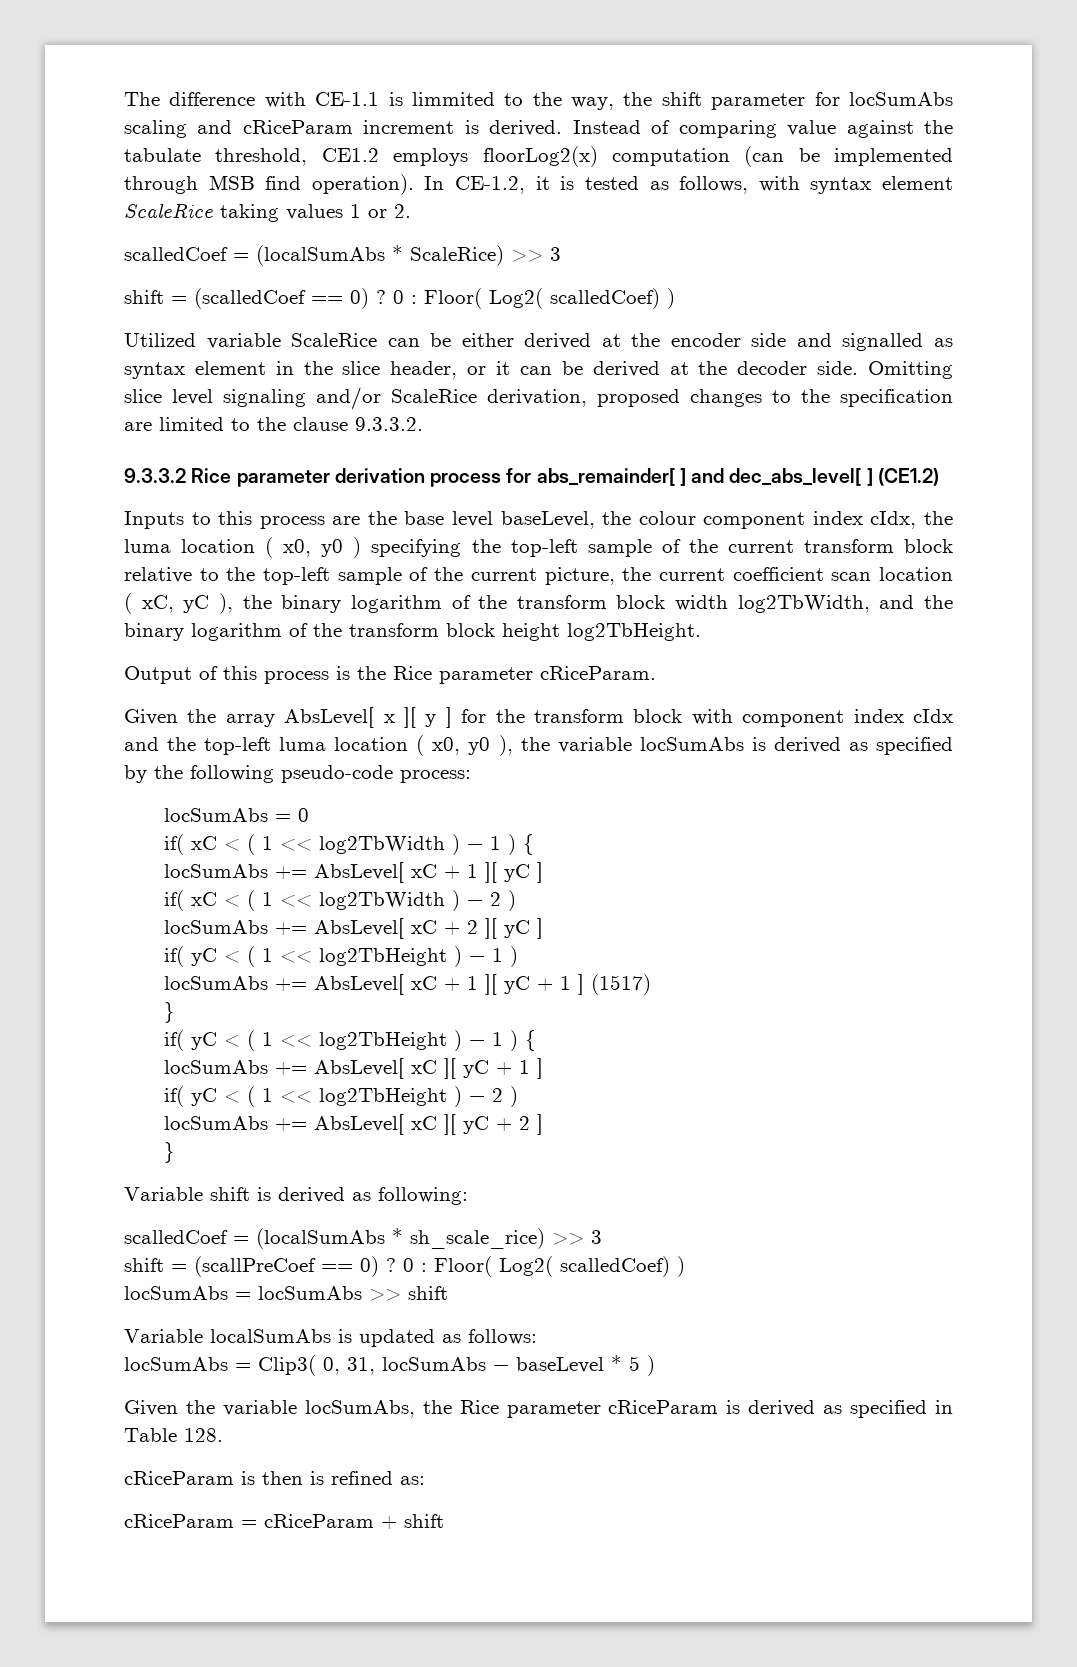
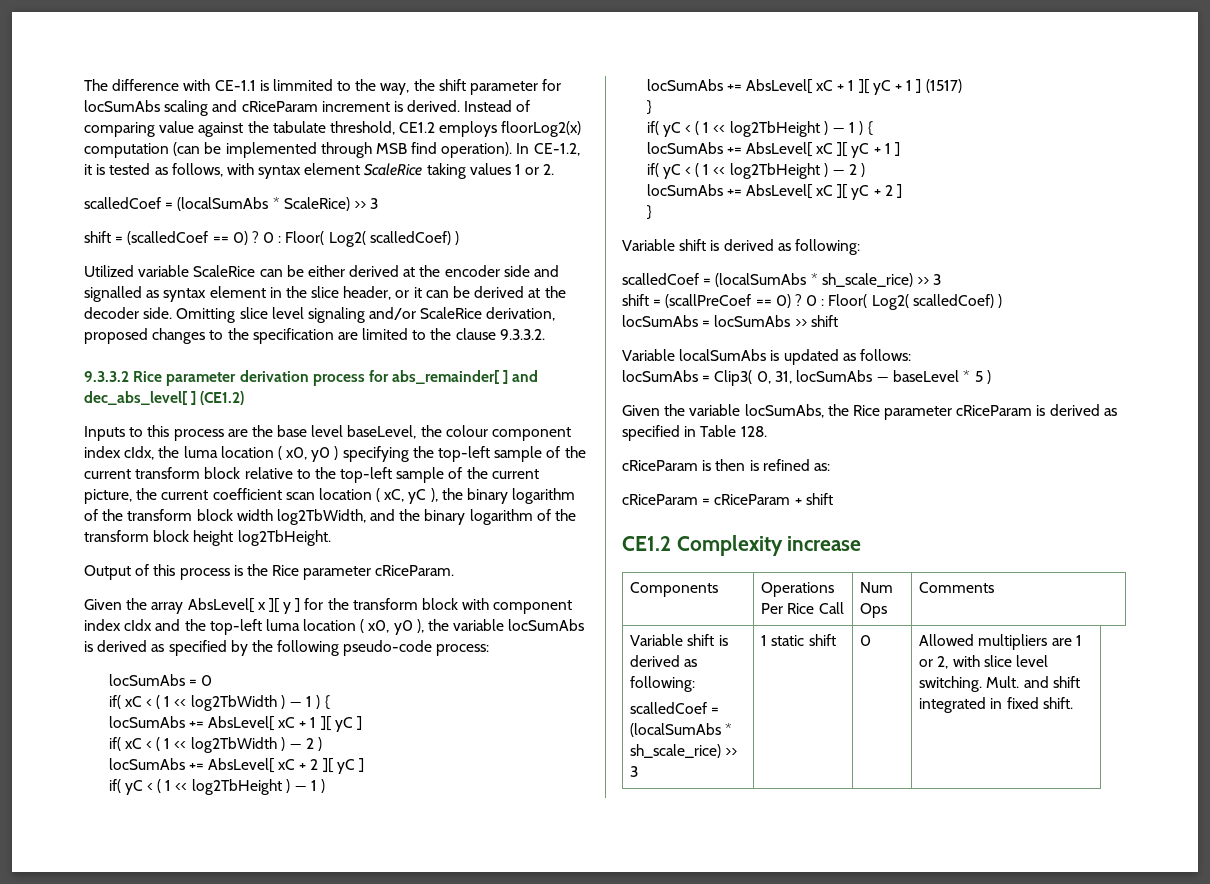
+ CE1.2 Complexity increase
+ Components | Operations Per Rice Call | Num Ops | Comments
+ Variable shift is derived as following:
+ scalledCoef = (localSumAbs * sh_scale_rice) >> 3 | 1 static shift | 0 | Allowed multipliers are 1 or 2, with slice level switching. Mult. and shift integrated in fixed shift.

